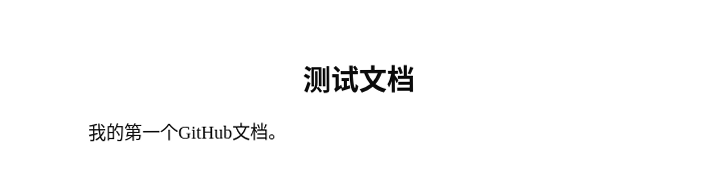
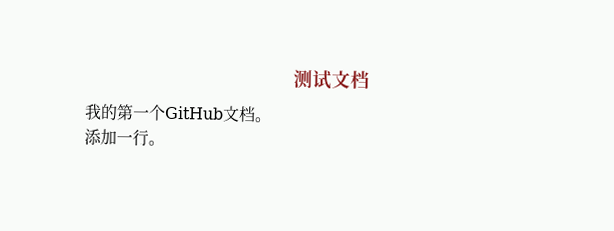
+ 添加一行。

